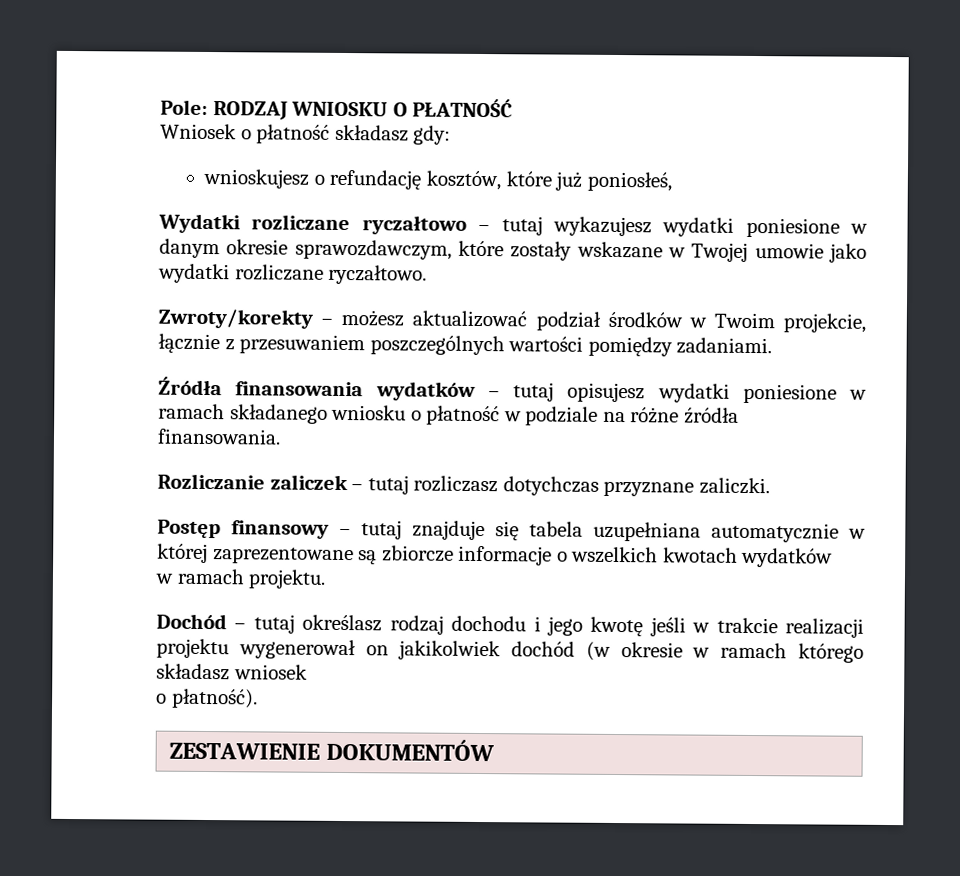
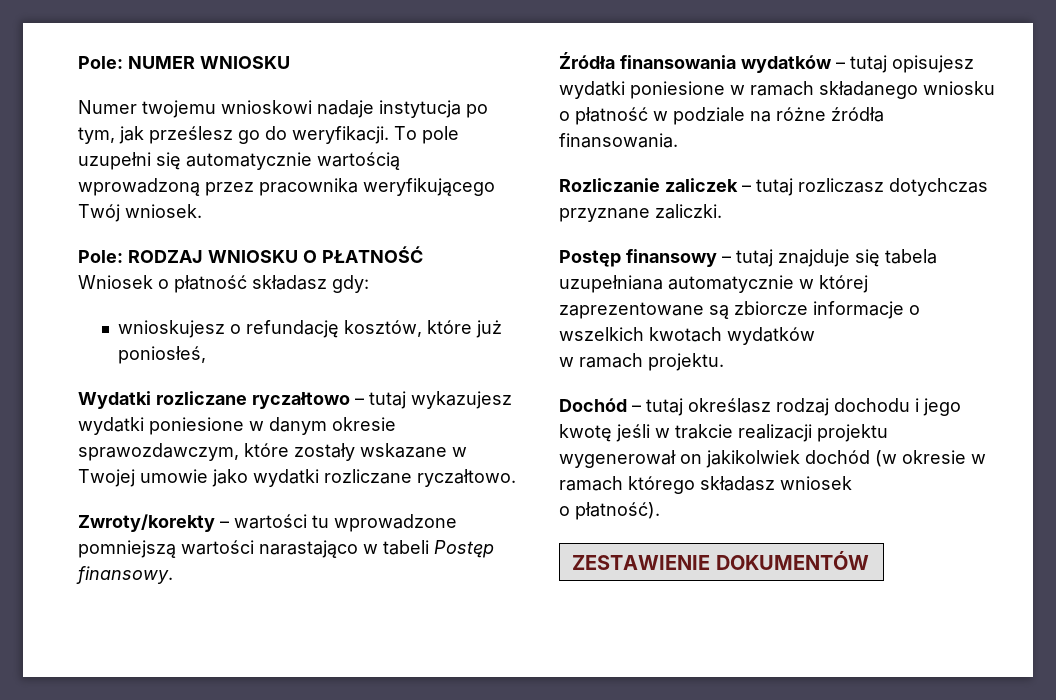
+ Pole: NUMER WNIOSKU
+ Numer twojemu wnioskowi nadaje instytucja po tym, jak prześlesz go do weryfikacji. To pole uzupełni się automatycznie wartością wprowadzoną przez pracownika weryfikującego Twój wniosek.
- Zwroty/korekty – możesz aktualizować podział środków w Twoim projekcie, łącznie z przesuwaniem poszczególnych wartości pomiędzy zadaniami.
+ Zwroty/korekty – wartości tu wprowadzone pomniejszą wartości narastająco w tabeli Postęp finansowy.

